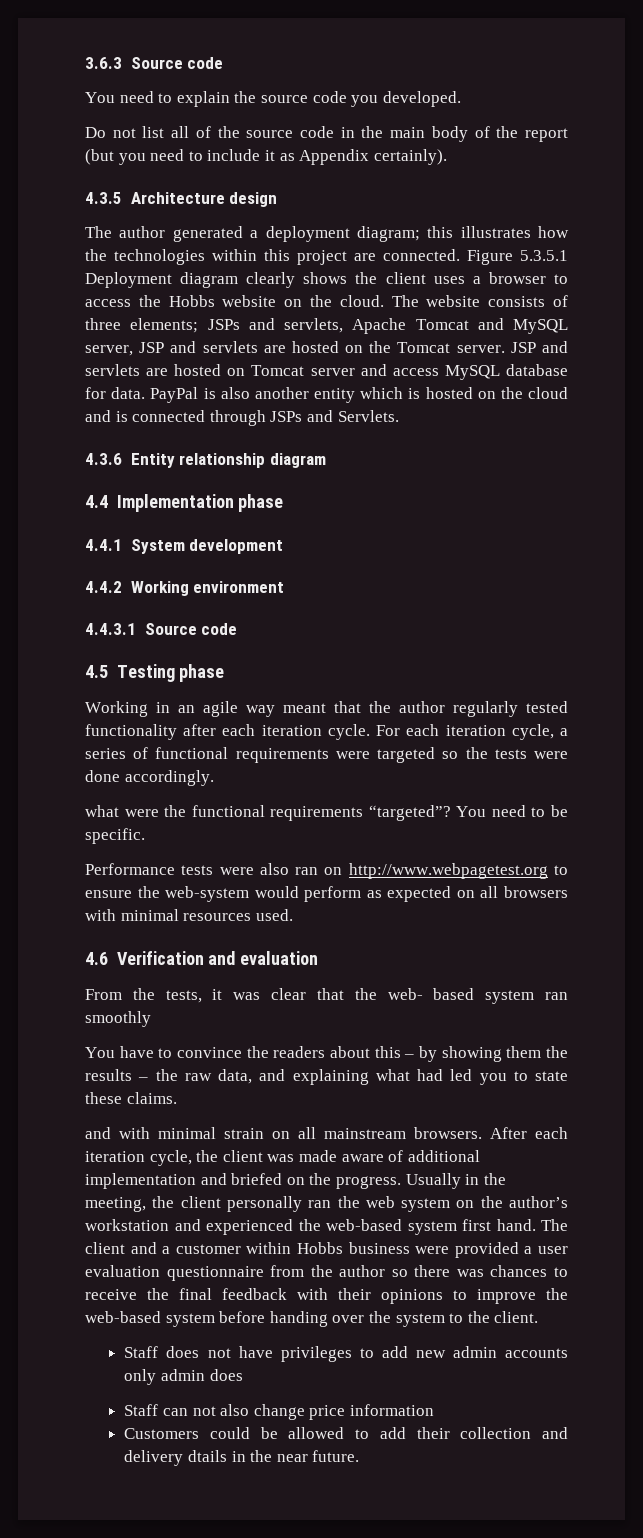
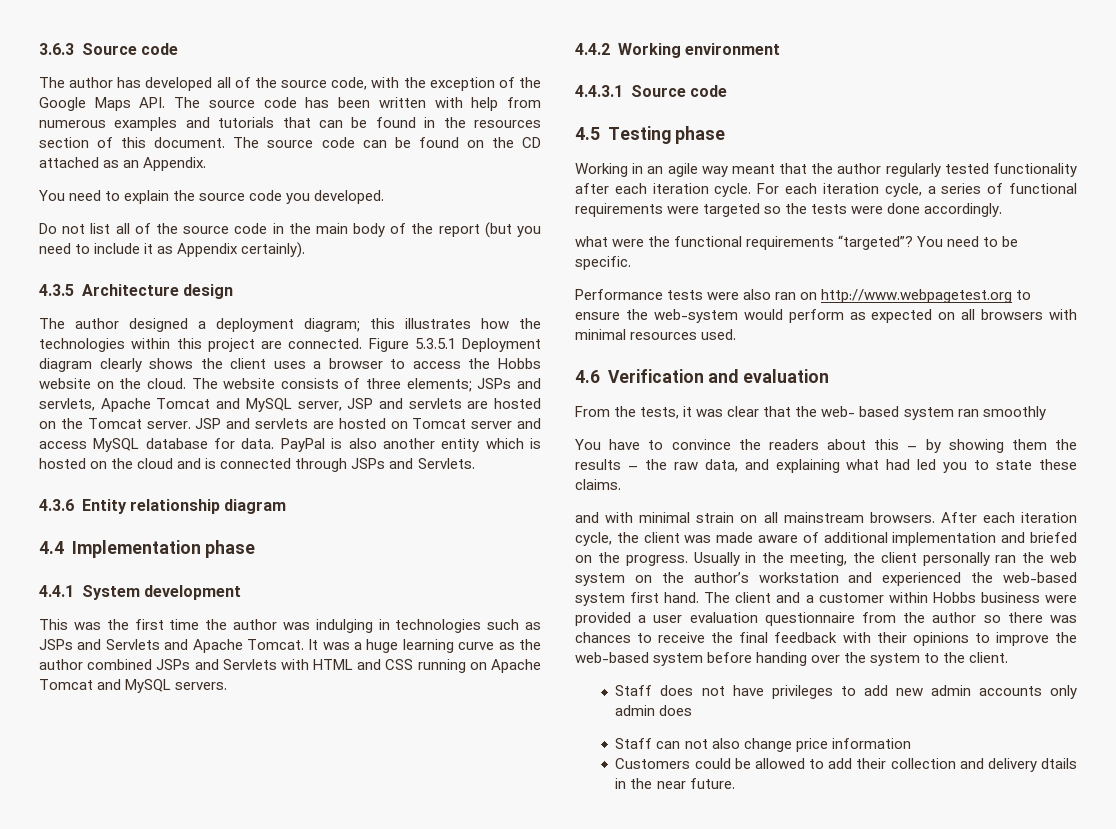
+ The author has developed all of the source code, with the exception of the Google Maps API. The source code has been written with help from numerous examples and tutorials that can be found in the resources section of this document. The source code can be found on the CD attached as an Appendix.
- The author generated a deployment diagram; this illustrates how the technologies within this project are connected.
+ The author designed a deployment diagram; this illustrates how the technologies within this project are connected.
+ This was the first time the author was indulging in technologies such as JSPs and Servlets and Apache Tomcat. It was a huge learning curve as the author combined JSPs and Servlets with HTML and CSS running on Apache Tomcat and MySQL servers.

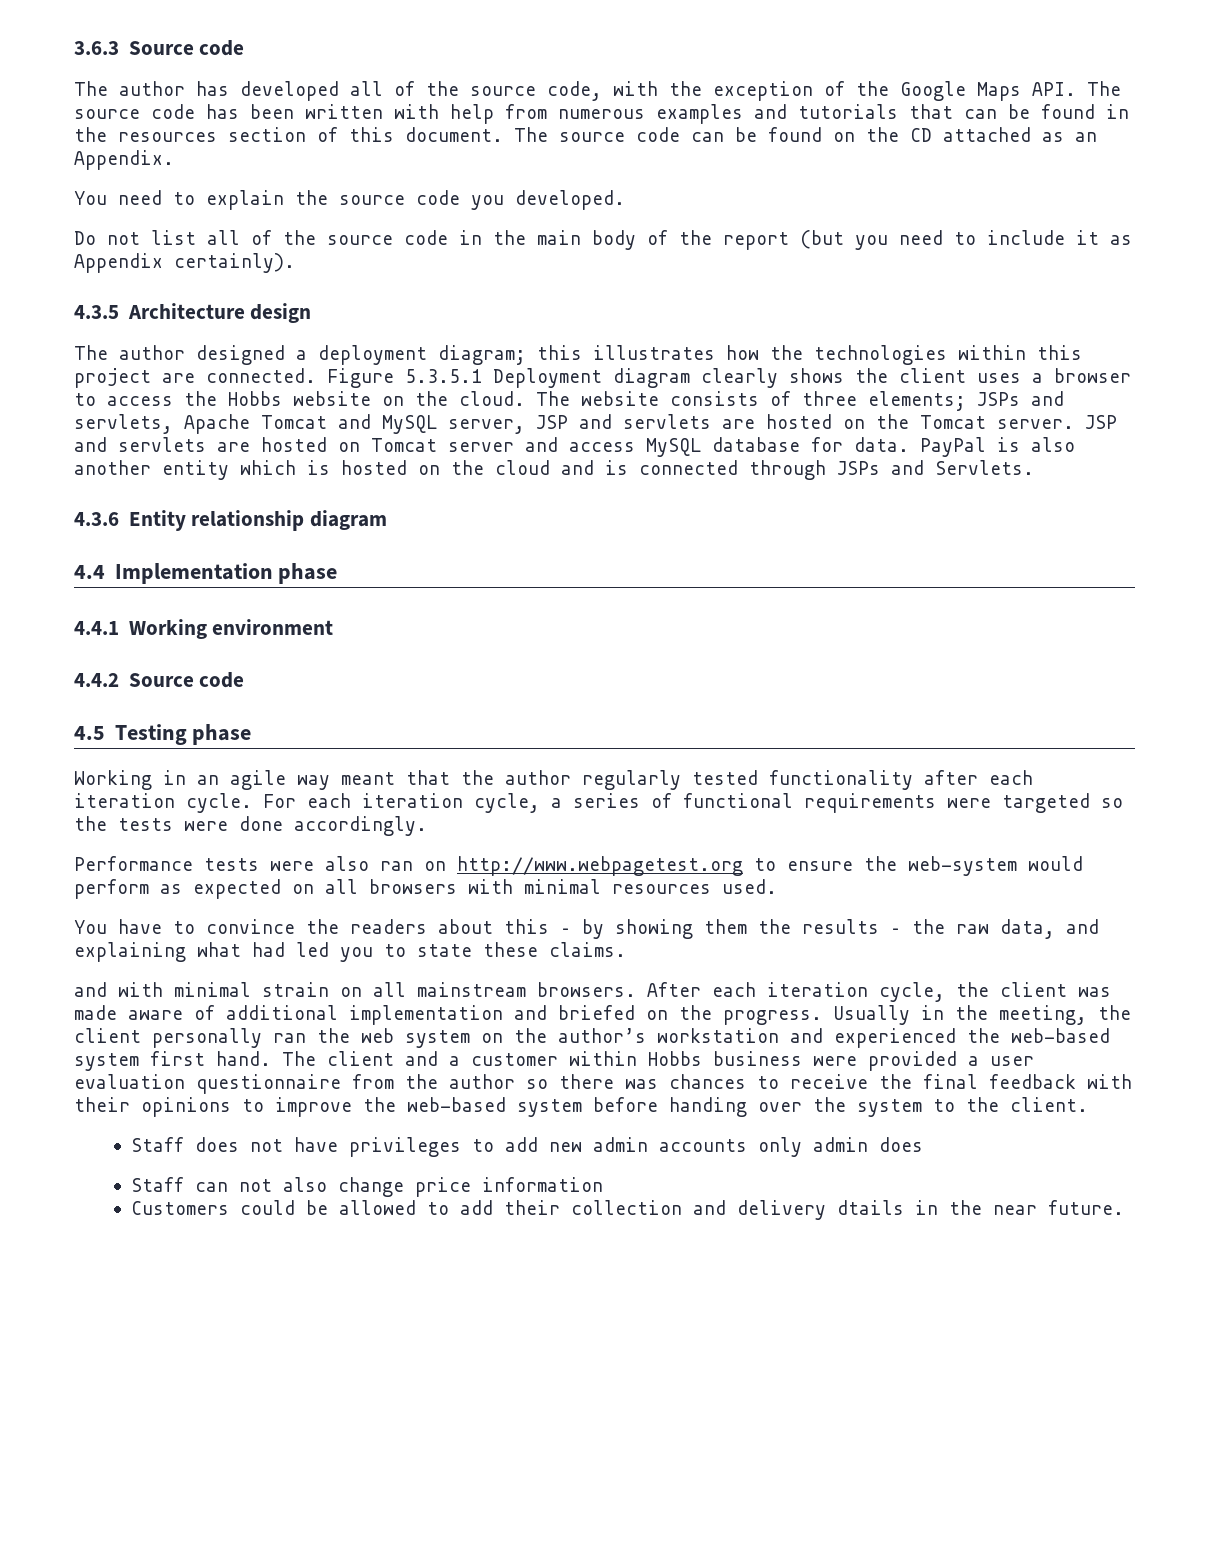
- 4.4.1 System development
- This was the first time the author was indulging in technologies such as JSPs and Servlets and Apache Tomcat. It was a huge learning curve as the author combined JSPs and Servlets with HTML and CSS running on Apache Tomcat and MySQL servers.
- 4.4.2 Working environment
+ 4.4.1 Working environment
- 4.4.3.1 Source code
+ 4.4.2 Source code
- what were the functional requirements “targeted”? You need to be specific.
- 4.6 Verification and evaluation
- From the tests, it was clear that the web- based system ran smoothly

